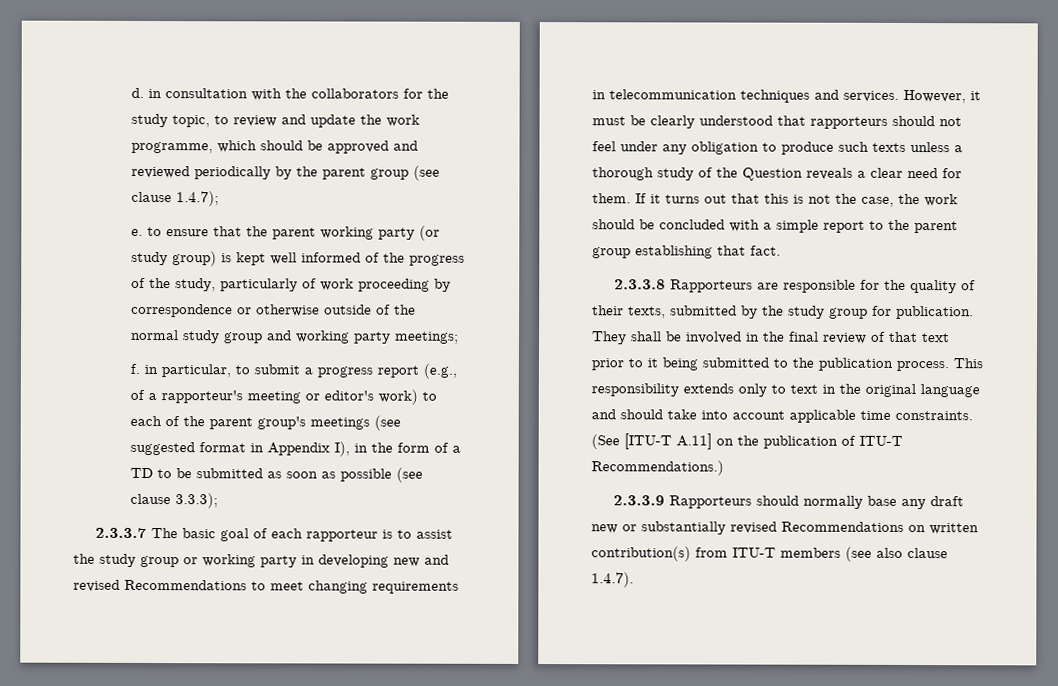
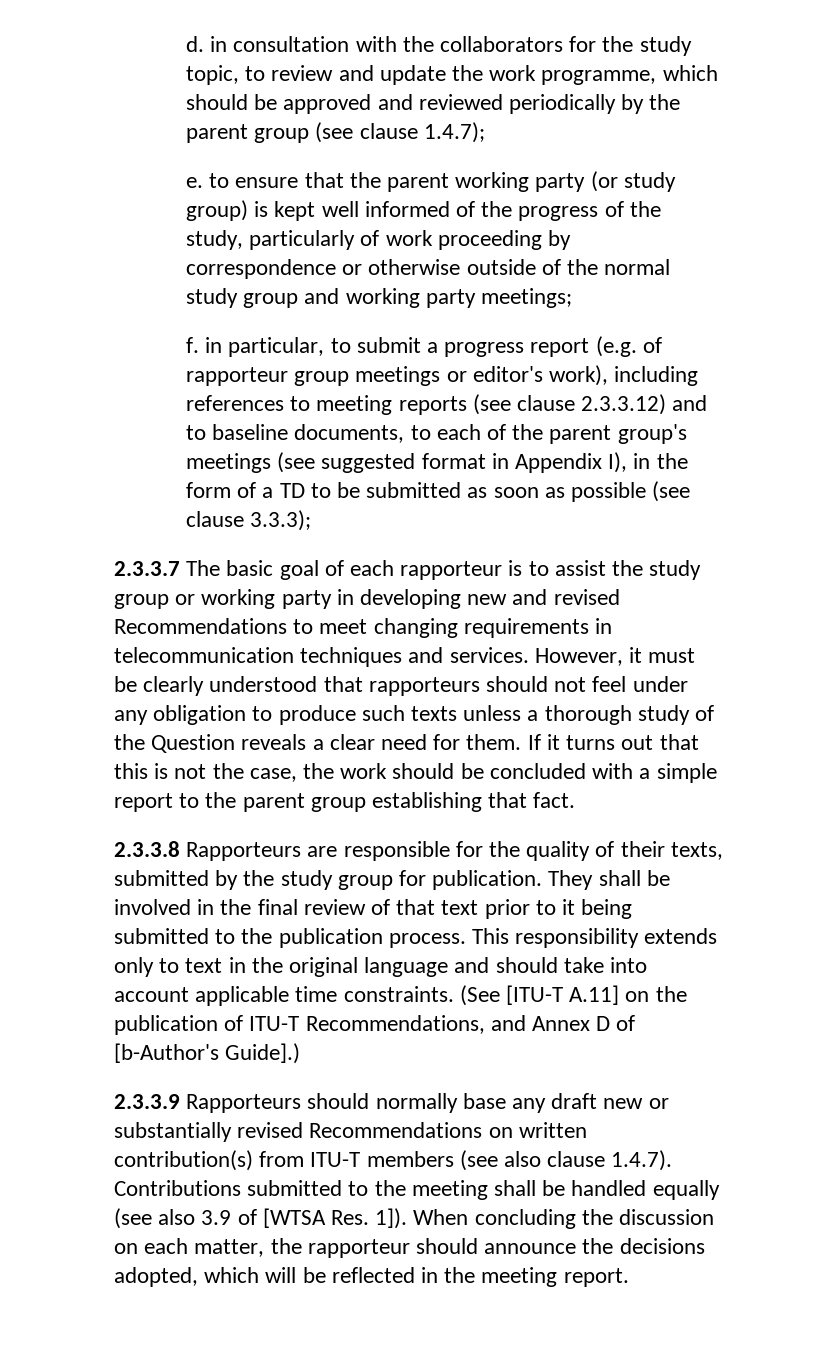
- f. in particular, to submit a progress report (e.g., of a rapporteur's meeting or editor's work) to each of the parent group's meetings (see suggested format in Appendix I), in the form of a TD to be submitted as soon as possible (see clause 3.3.3);
+ f. in particular, to submit a progress report (e.g. of rapporteur group meetings or editor's work), including references to meeting reports (see clause 2.3.3.12) and to baseline documents, to each of the parent group's meetings (see suggested format in Appendix I), in the form of a TD to be submitted as soon as possible (see clause 3.3.3);
- (See [ITU-T A.11] on the publication of ITU-T Recommendations.)
+ (See [ITU-T A.11] on the publication of ITU-T Recommendations, and Annex D of [b-Author's Guide].)
- 2.3.3.9 Rapporteurs should normally base any draft new or substantially revised Recommendations on written contribution(s) from ITU-T members (see also clause 1.4.7).
+ 2.3.3.9 Rapporteurs should normally base any draft new or substantially revised Recommendations on written contribution(s) from ITU-T members (see also clause 1.4.7). Contributions submitted to the meeting shall be handled equally (see also 3.9 of [WTSA Res. 1]). When concluding the discussion on each matter, the rapporteur should announce the decisions adopted, which will be reflected in the meeting report.

